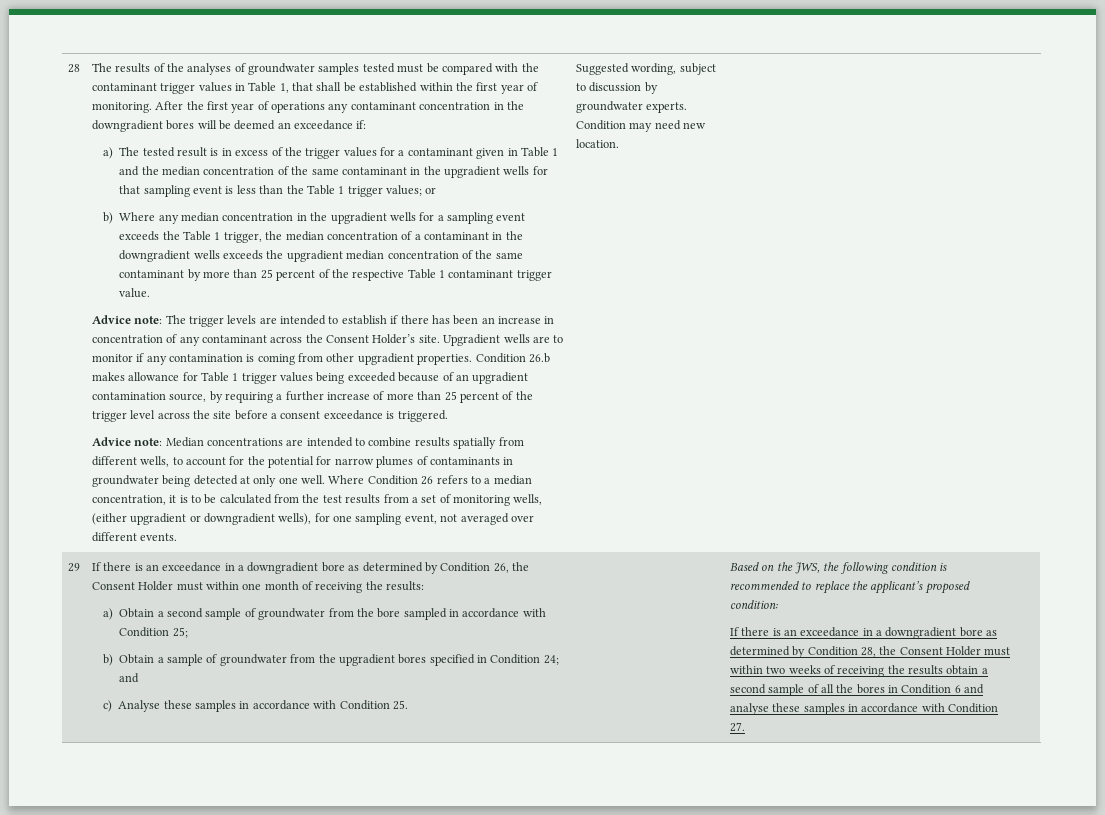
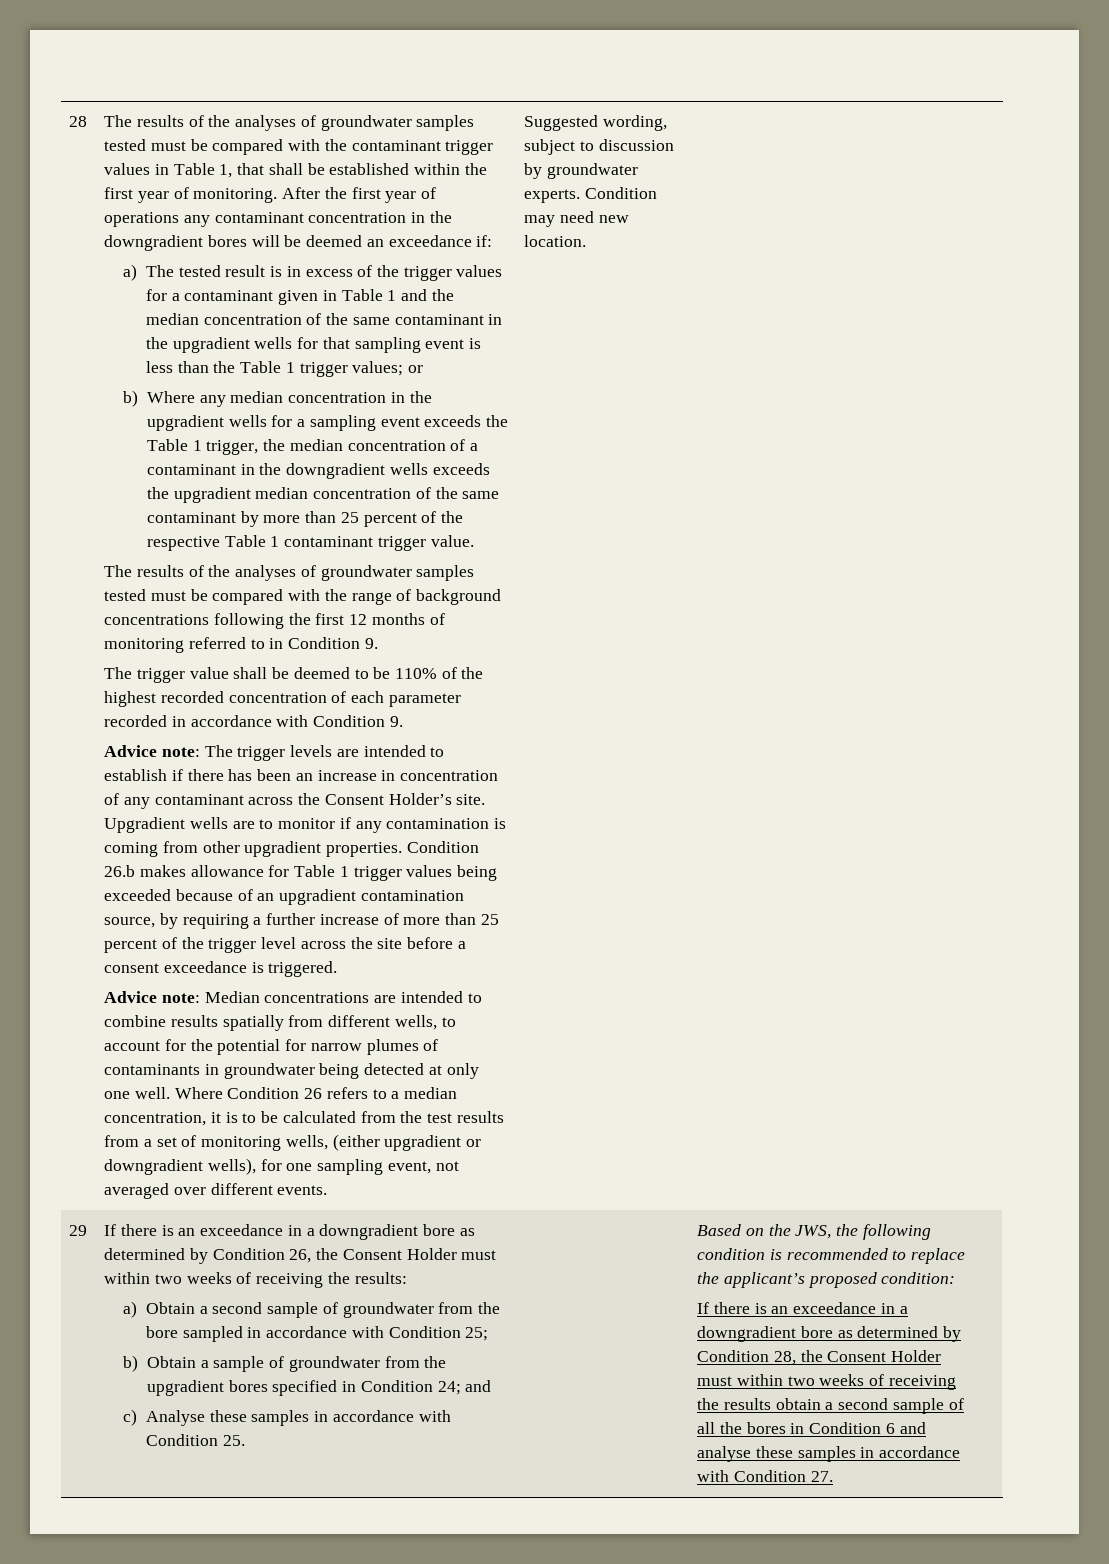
+ The results of the analyses of groundwater samples tested must be compared with the range of background concentrations following the first 12 months of monitoring referred to in Condition 9.
+ The trigger value shall be deemed to be 110% of the highest recorded concentration of each parameter recorded in accordance with Condition 9.
- If there is an exceedance in a downgradient bore as determined by Condition 26, the Consent Holder must within one month of receiving the results:
+ If there is an exceedance in a downgradient bore as determined by Condition 26, the Consent Holder must within two weeks of receiving the results:

